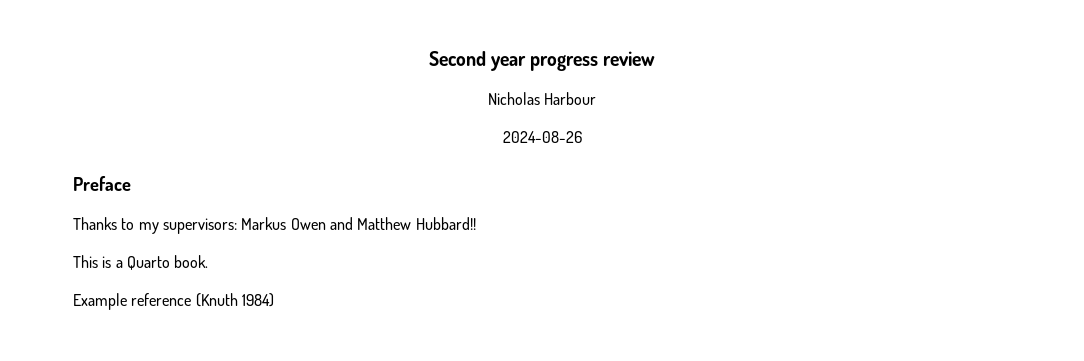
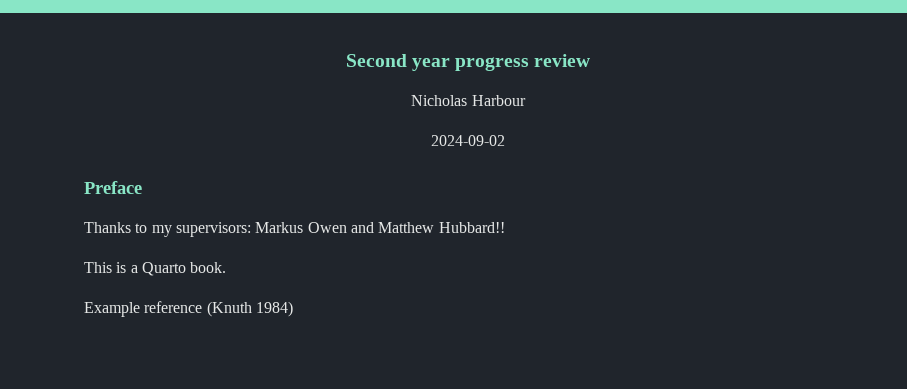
- 2024-08-26
+ 2024-09-02

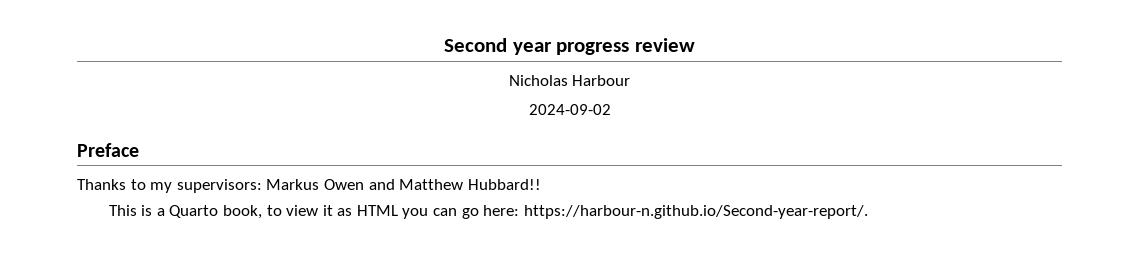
- This is a Quarto book.
- Example reference (Knuth 1984)
+ This is a Quarto book, to view it as HTML you can go here: https://harbour-n.github.io/Second-year-report/.

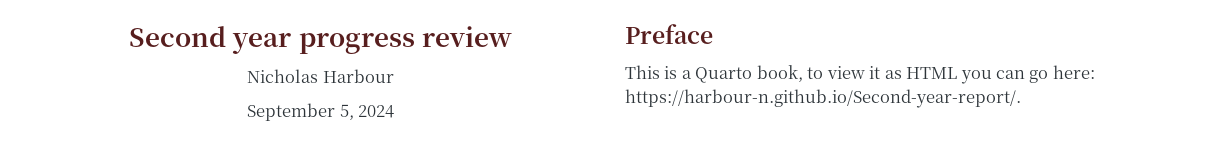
- 2024-09-02
+ September 5, 2024
  Preface
- Thanks to my supervisors: Markus Owen and Matthew Hubbard!!

